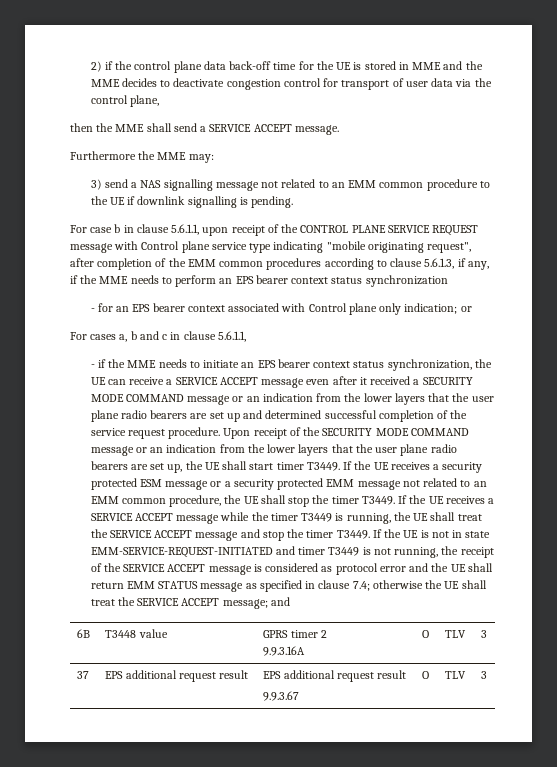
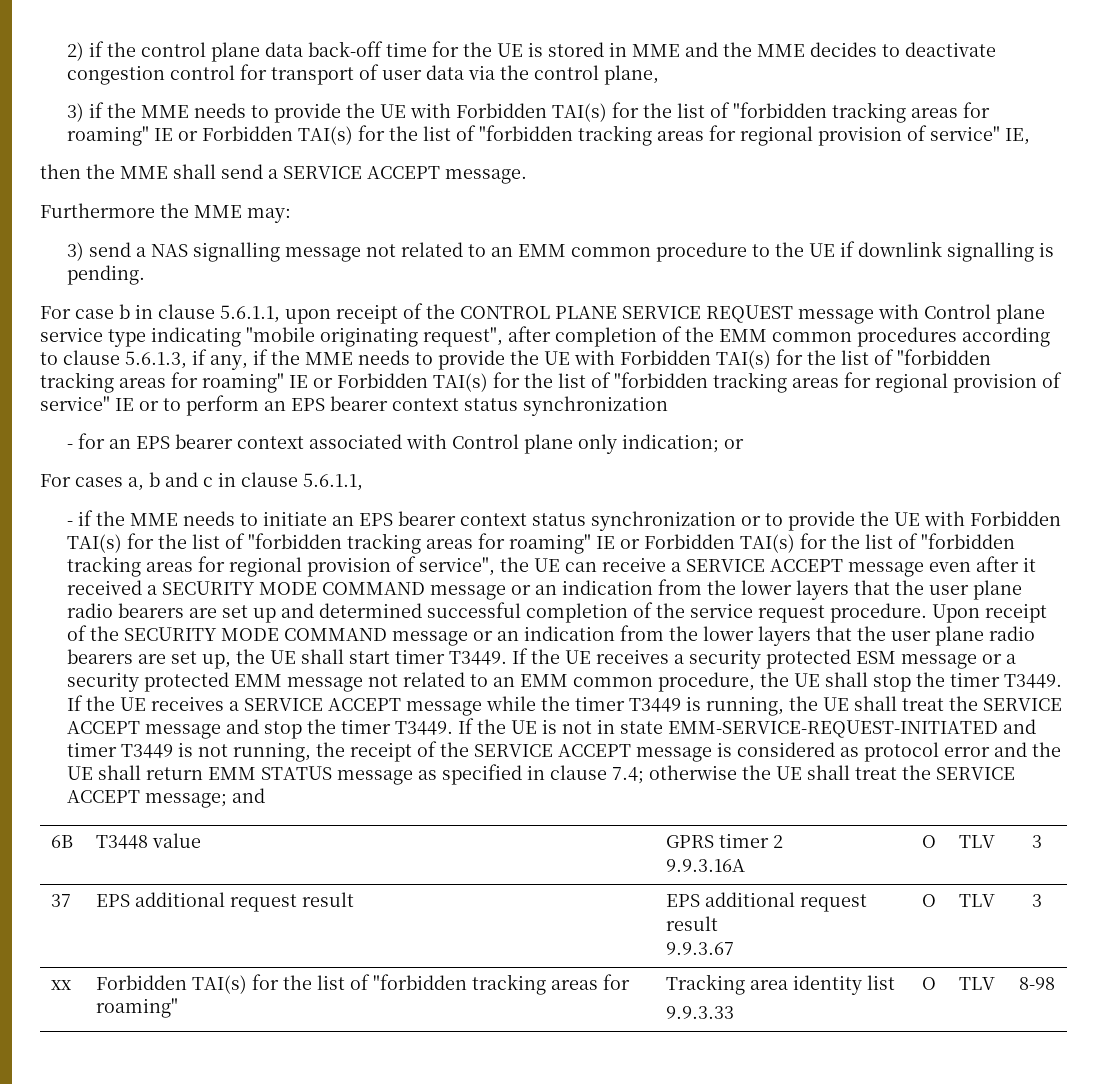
+ 3) if the MME needs to provide the UE with Forbidden TAI(s) for the list of "forbidden tracking areas for roaming" IE or Forbidden TAI(s) for the list of "forbidden tracking areas for regional provision of service" IE,
- For case b in clause 5.6.1.1, upon receipt of the CONTROL PLANE SERVICE REQUEST message with Control plane service type indicating "mobile originating request", after completion of the EMM common procedures according to clause 5.6.1.3, if any, if the MME needs to perform an EPS bearer context status synchronization
+ For case b in clause 5.6.1.1, upon receipt of the CONTROL PLANE SERVICE REQUEST message with Control plane service type indicating "mobile originating request", after completion of the EMM common procedures according to clause 5.6.1.3, if any, if the MME needs to provide the UE with Forbidden TAI(s) for the list of "forbidden tracking areas for roaming" IE or Forbidden TAI(s) for the list of "forbidden tracking areas for regional provision of service" IE or to perform an EPS bearer context status synchronization
- - if the MME needs to initiate an EPS bearer context status synchronization, the UE can receive a SERVICE ACCEPT message even after it received a SECURITY MODE COMMAND message or an indication from the lower layers that the user plane radio bearers are set up and determined successful completion of the service request procedure.
+ - if the MME needs to initiate an EPS bearer context status synchronization or to provide the UE with Forbidden TAI(s) for the list of "forbidden tracking areas for roaming" IE or Forbidden TAI(s) for the list of "forbidden tracking areas for regional provision of service", the UE can receive a SERVICE ACCEPT message even after it received a SECURITY MODE COMMAND message or an indication from the lower layers that the user plane radio bearers are set up and determined successful completion of the service request procedure.
+ xx | Forbidden TAI(s) for the list of "forbidden tracking areas for roaming" | Tracking area identity list
+ 9.9.3.33 | O | TLV | 8-98

